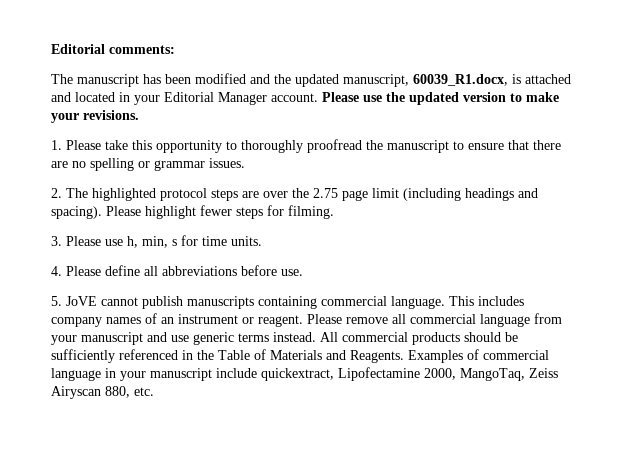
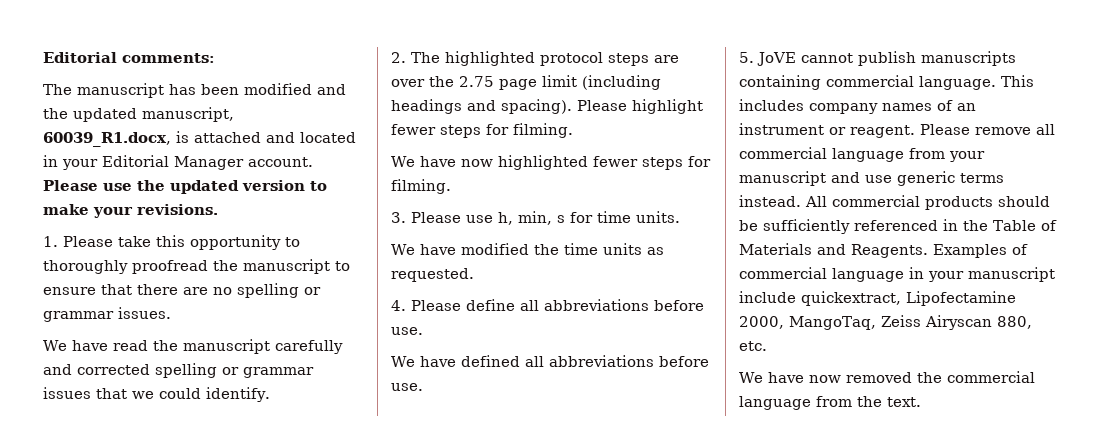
+ We have read the manuscript carefully and corrected spelling or grammar issues that we could identify.
+ We have now highlighted fewer steps for filming.
+ We have modified the time units as requested.
+ We have defined all abbreviations before use.
+ We have now removed the commercial language from the text.

